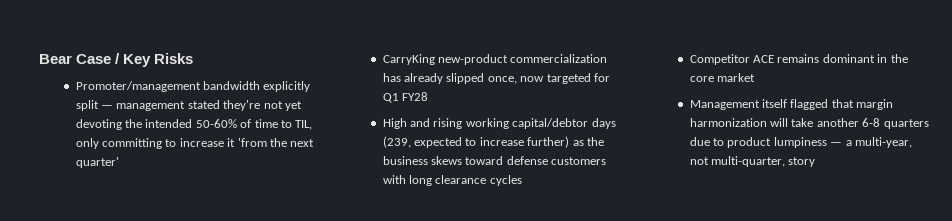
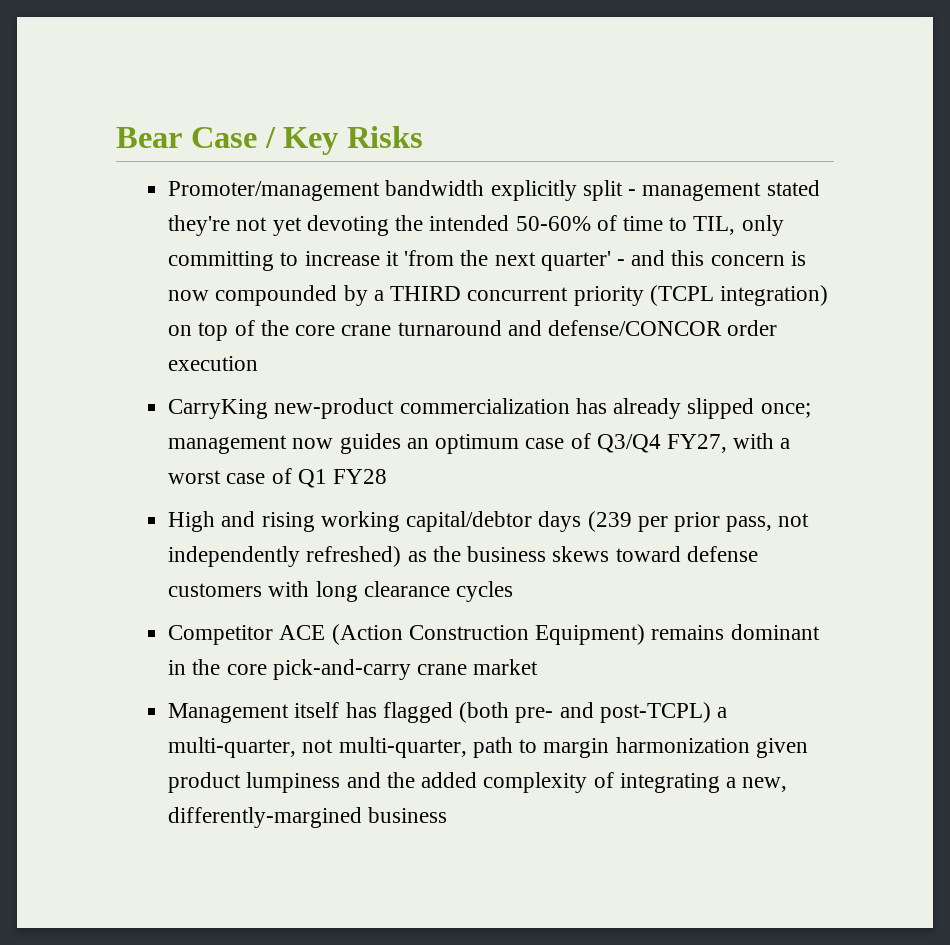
- Promoter/management bandwidth explicitly split — management stated they're not yet devoting the intended 50-60% of time to TIL, only committing to increase it 'from the next quarter'
+ Promoter/management bandwidth explicitly split - management stated they're not yet devoting the intended 50-60% of time to TIL, only committing to increase it 'from the next quarter' - and this concern is now compounded by a THIRD concurrent priority (TCPL integration) on top of the core crane turnaround and defense/CONCOR order execution
- CarryKing new-product commercialization has already slipped once, now targeted for Q1 FY28
+ CarryKing new-product commercialization has already slipped once; management now guides an optimum case of Q3/Q4 FY27, with a worst case of Q1 FY28
- High and rising working capital/debtor days (239, expected to increase further) as the business skews toward defense customers with long clearance cycles
+ High and rising working capital/debtor days (239 per prior pass, not independently refreshed) as the business skews toward defense customers with long clearance cycles
- Competitor ACE remains dominant in the core market
+ Competitor ACE (Action Construction Equipment) remains dominant in the core pick-and-carry crane market
- Management itself flagged that margin harmonization will take another 6-8 quarters due to product lumpiness — a multi-year, not multi-quarter, story
+ Management itself has flagged (both pre- and post-TCPL) a multi-quarter, not multi-quarter, path to margin harmonization given product lumpiness and the added complexity of integrating a new, differently-margined business

